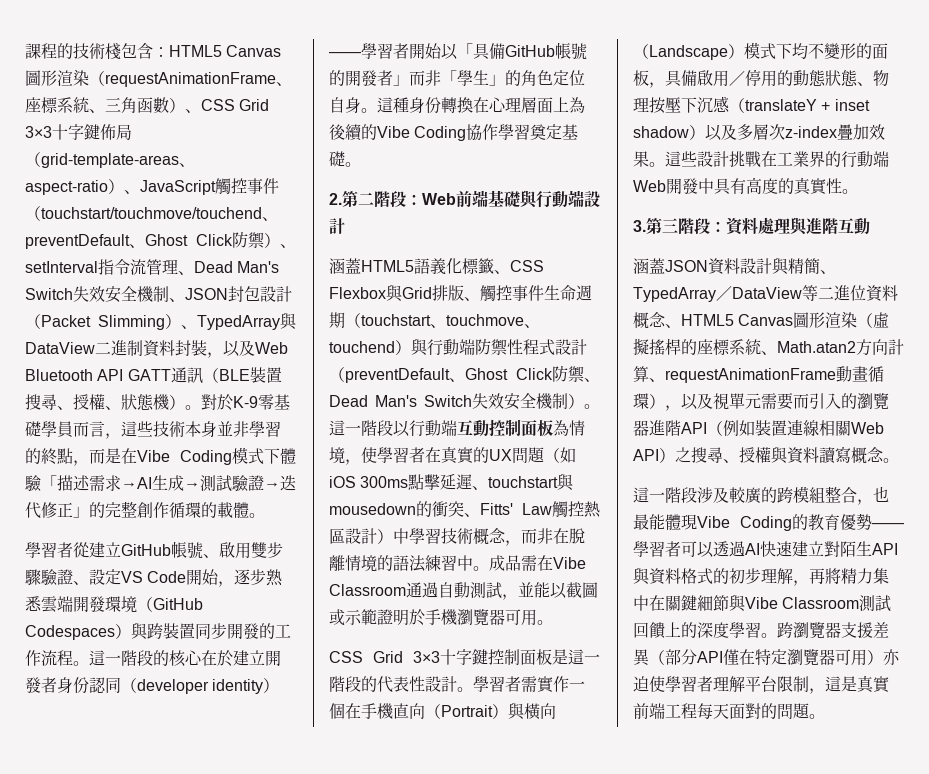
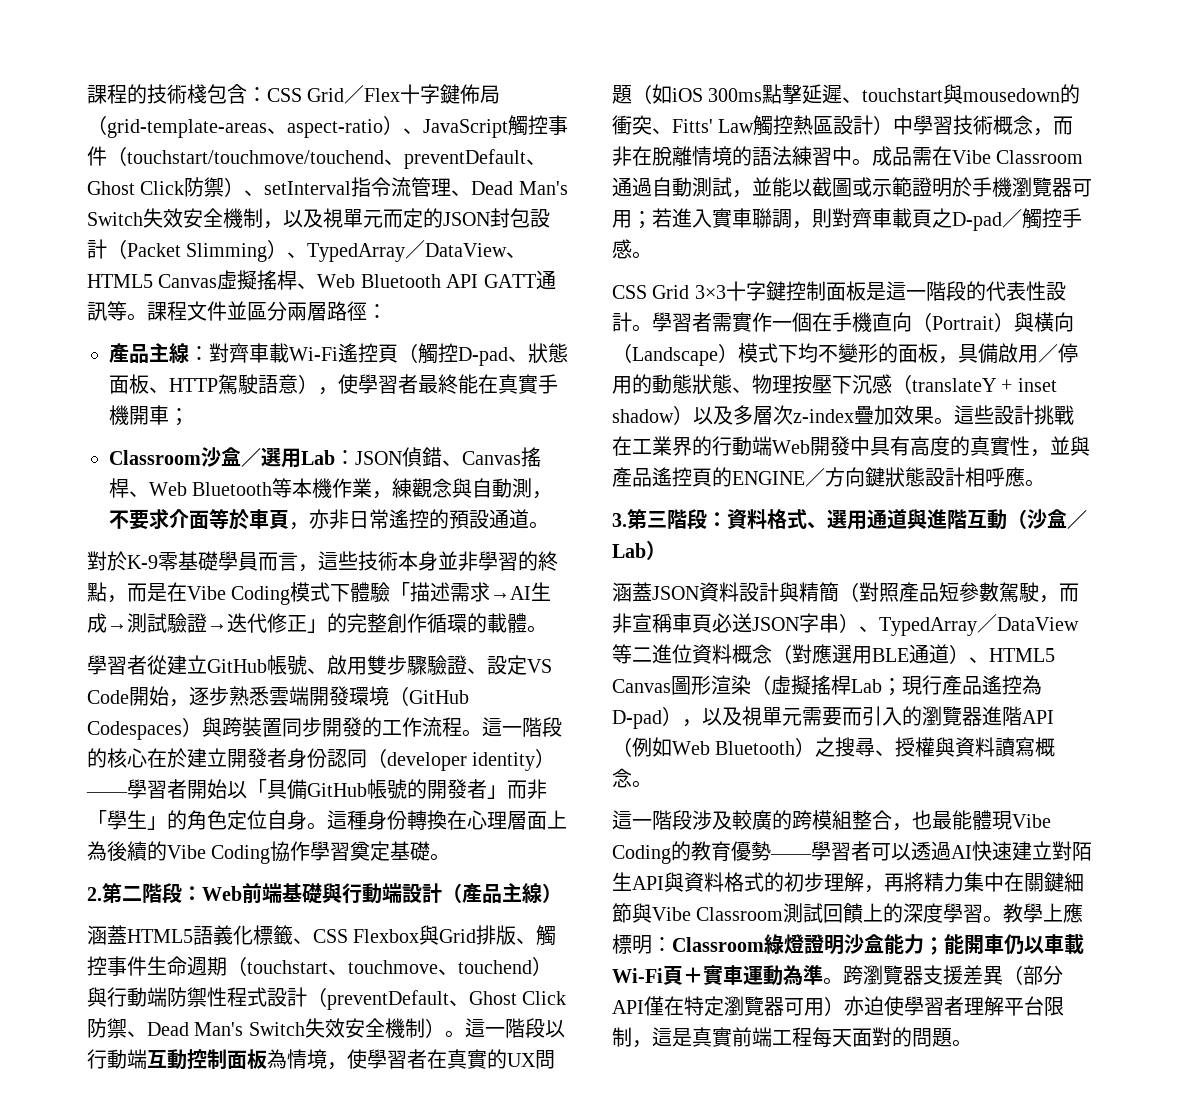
- HTML5 Canvas圖形渲染（requestAnimationFrame、座標系統、三角函數）、CSS Grid 3×3十字鍵佈局（grid-template-areas、aspect-ratio）、JavaScript觸控事件（touchstart/touchmove/touchend、preventDefault、Ghost Click防禦）、setInterval指令流管理、Dead Man's Switch失效安全機制、JSON封包設計（Packet Slimming）、TypedArray與DataView二進制資料封裝，以及Web Bluetooth API GATT通訊（BLE裝置搜尋、授權、狀態機）。對於K-9零基礎學員而言，這些技術本身並非學習的終點，而是在Vibe Coding模式下體驗「描述需求→AI生成→測試驗證→迭代修正」的完整創作循環的載體。
+ CSS Grid／Flex十字鍵佈局（grid-template-areas、aspect-ratio）、JavaScript觸控事件（touchstart/touchmove/touchend、preventDefault、Ghost Click防禦）、setInterval指令流管理、Dead Man's Switch失效安全機制，以及視單元而定的JSON封包設計（Packet Slimming）、TypedArray／DataView、HTML5 Canvas虛擬搖桿、Web Bluetooth API GATT通訊等。課程文件並區分兩層路徑：
+ 產品主線：對齊車載Wi‑Fi遙控頁（觸控D-pad、狀態面板、HTTP駕駛語意），使學習者最終能在真實手機開車；
+ Classroom沙盒／選用Lab：JSON偵錯、Canvas搖桿、Web Bluetooth等本機作業，練觀念與自動測，不要求介面等於車頁，亦非日常遙控的預設通道。
+ 對於K-9零基礎學員而言，這些技術本身並非學習的終點，而是在Vibe Coding模式下體驗「描述需求→AI生成→測試驗證→迭代修正」的完整創作循環的載體。
- 2.第二階段：Web前端基礎與行動端設計
+ 2.第二階段：Web前端基礎與行動端設計（產品主線）
- 成品需在Vibe Classroom通過自動測試，並能以截圖或示範證明於手機瀏覽器可用。
+ 成品需在Vibe Classroom通過自動測試，並能以截圖或示範證明於手機瀏覽器可用；若進入實車聯調，則對齊車載頁之D-pad／觸控手感。
- 這些設計挑戰在工業界的行動端Web開發中具有高度的真實性。
+ 這些設計挑戰在工業界的行動端Web開發中具有高度的真實性，並與產品遙控頁的ENGINE／方向鍵狀態設計相呼應。
- 3.第三階段：資料處理與進階互動
+ 3.第三階段：資料格式、選用通道與進階互動（沙盒／Lab）
- 涵蓋JSON資料設計與精簡、TypedArray／DataView等二進位資料概念、HTML5 Canvas圖形渲染（虛擬搖桿的座標系統、Math.atan2方向計算、requestAnimationFrame動畫循環），以及視單元需要而引入的瀏覽器進階API（例如裝置連線相關Web API）之搜尋、授權與資料讀寫概念。
+ 涵蓋JSON資料設計與精簡（對照產品短參數駕駛，而非宣稱車頁必送JSON字串）、TypedArray／DataView等二進位資料概念（對應選用BLE通道）、HTML5 Canvas圖形渲染（虛擬搖桿Lab；現行產品遙控為D-pad），以及視單元需要而引入的瀏覽器進階API（例如Web Bluetooth）之搜尋、授權與資料讀寫概念。
+ 教學上應標明：Classroom綠燈證明沙盒能力；能開車仍以車載Wi‑Fi頁＋實車運動為準。

